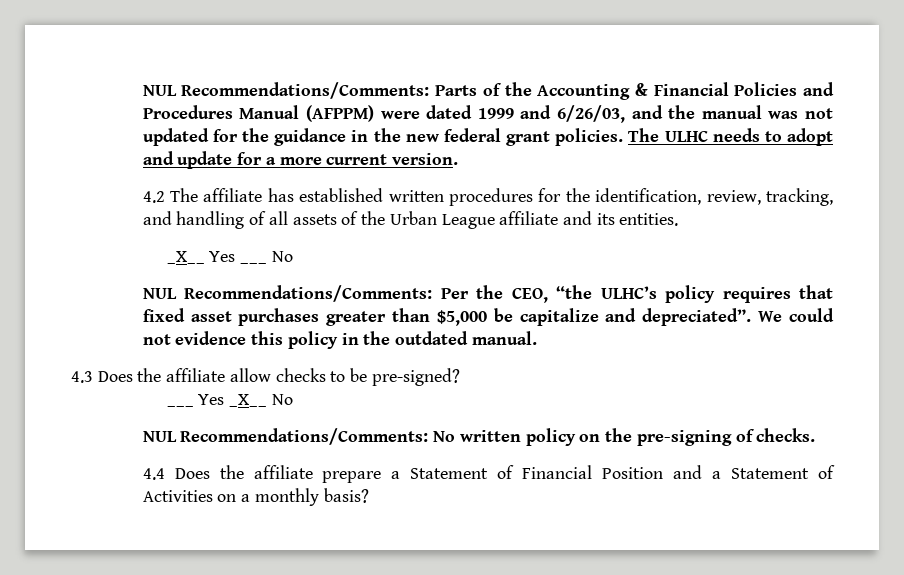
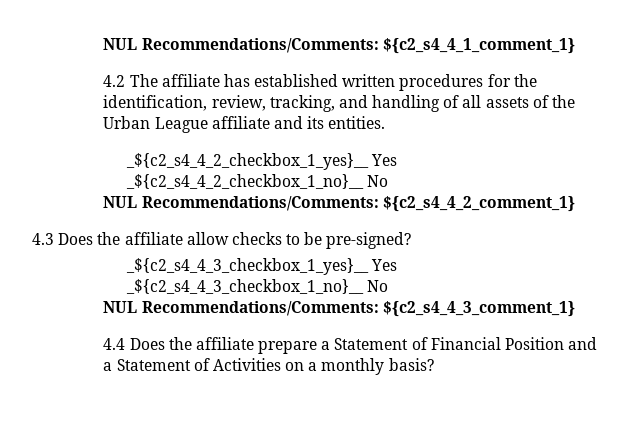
- NUL Recommendations/Comments: Parts of the Accounting & Financial Policies and Procedures Manual (AFPPM) were dated 1999 and 6/26/03, and the manual was not updated for the guidance in the new federal grant policies. The ULHC needs to adopt and update for a more current version.
+ NUL Recommendations/Comments: ${c2_s4_4_1_comment_1}
- _X__ Yes ___ No
- NUL Recommendations/Comments: Per the CEO, “the ULHC’s policy requires that fixed asset purchases greater than $5,000 be capitalize and depreciated”. We could not evidence this policy in the outdated manual.
+ _${c2_s4_4_2_checkbox_1_yes}__ Yes _${c2_s4_4_2_checkbox_1_no}__ No
+ NUL Recommendations/Comments: ${c2_s4_4_2_comment_1}
- ___ Yes _X__ No
- NUL Recommendations/Comments: No written policy on the pre-signing of checks.
+ _${c2_s4_4_3_checkbox_1_yes}__ Yes _${c2_s4_4_3_checkbox_1_no}__ No
+ NUL Recommendations/Comments: ${c2_s4_4_3_comment_1}

